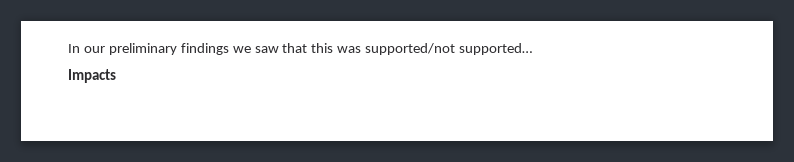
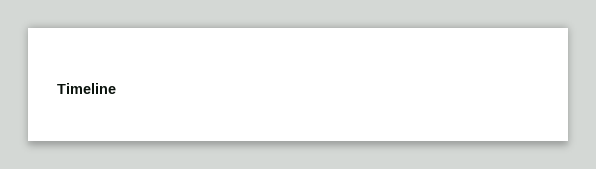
- In our preliminary findings we saw that this was supported/not supported…
- Impacts
+ Timeline

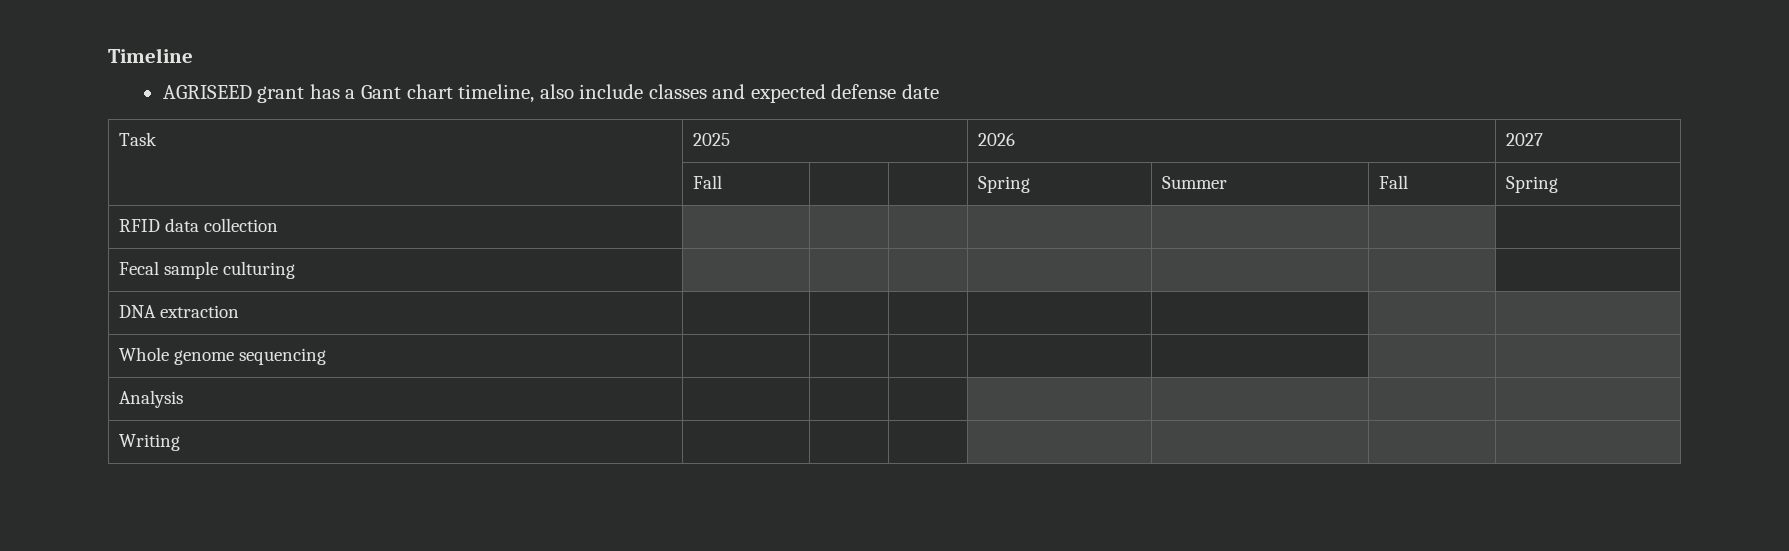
+ AGRISEED grant has a Gant chart timeline, also include classes and expected defense date
+ Task | 2025 | 2026 | 2027
+ | Fall | | | Spring | Summer | Fall | Spring
+ RFID data collection | | | | | | |
+ Fecal sample culturing | | | | | | |
+ DNA extraction | | | | | | |
+ Whole genome sequencing | | | | | | |
+ Analysis | | | | | | |
+ Writing | | | | | | |

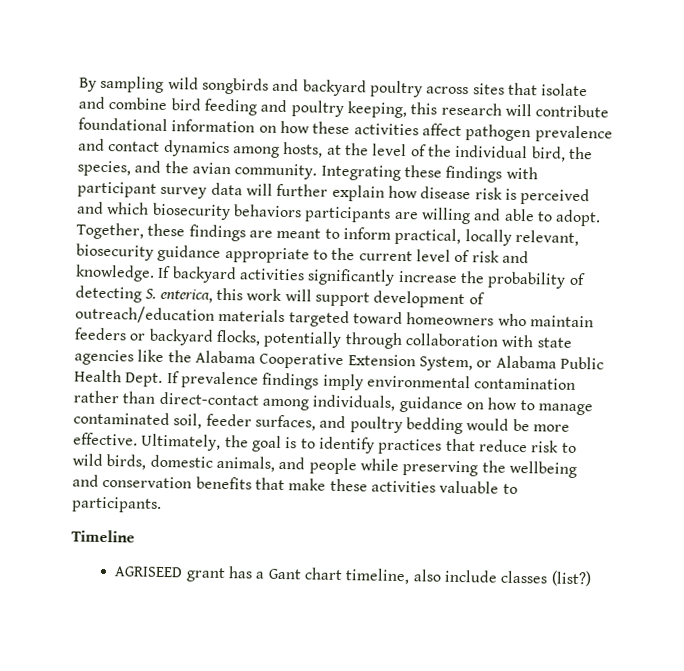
+ By sampling wild songbirds and backyard poultry across sites that isolate and combine bird feeding and poultry keeping, this research will contribute foundational information on how these activities affect pathogen prevalence and contact dynamics among hosts, at the level of the individual bird, the species, and the avian community. Integrating these findings with participant survey data will further explain how disease risk is perceived and which biosecurity behaviors participants are willing and able to adopt. Together, these findings are meant to inform practical, locally relevant, biosecurity guidance appropriate to the current level of risk and knowledge. If backyard activities significantly increase the probability of detecting S. enterica, this work will support development of outreach/education materials targeted toward homeowners who maintain feeders or backyard flocks, potentially through collaboration with state agencies like the Alabama Cooperative Extension System, or Alabama Public Health Dept. If prevalence findings imply environmental contamination rather than direct-contact among individuals, guidance on how to manage contaminated soil, feeder surfaces, and poultry bedding would be more effective. Ultimately, the goal is to identify practices that reduce risk to wild birds, domestic animals, and people while preserving the wellbeing and conservation benefits that make these activities valuable to participants.
- AGRISEED grant has a Gant chart timeline, also include classes and expected defense date
- Task | 2025 | 2026 | 2027
- | Fall | | | Spring | Summer | Fall | Spring
- RFID data collection | | | | | | |
- Fecal sample culturing | | | | | | |
- DNA extraction | | | | | | |
- Whole genome sequencing | | | | | | |
- Analysis | | | | | | |
- Writing | | | | | | |
+ AGRISEED grant has a Gant chart timeline, also include classes (list?)

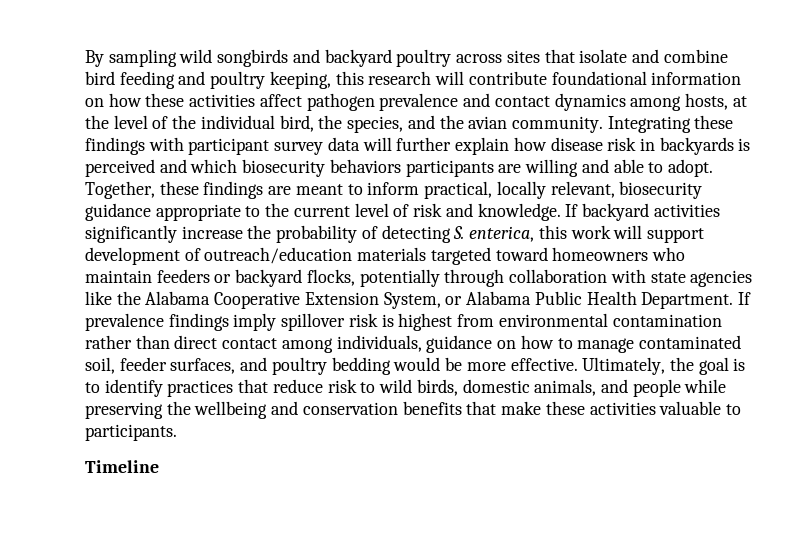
- Integrating these findings with participant survey data will further explain how disease risk is perceived and which biosecurity behaviors participants are willing and able to adopt.
+ Integrating these findings with participant survey data will further explain how disease risk in backyards is perceived and which biosecurity behaviors participants are willing and able to adopt.
- If backyard activities significantly increase the probability of detecting S. enterica, this work will support development of outreach/education materials targeted toward homeowners who maintain feeders or backyard flocks, potentially through collaboration with state agencies like the Alabama Cooperative Extension System, or Alabama Public Health Dept.
+ If backyard activities significantly increase the probability of detecting S. enterica, this work will support development of outreach/education materials targeted toward homeowners who maintain feeders or backyard flocks, potentially through collaboration with state agencies like the Alabama Cooperative Extension System, or Alabama Public Health Department.
- If prevalence findings imply environmental contamination rather than direct-contact among individuals, guidance on how to manage contaminated soil, feeder surfaces, and poultry bedding would be more effective.
+ If prevalence findings imply spillover risk is highest from environmental contamination rather than direct contact among individuals, guidance on how to manage contaminated soil, feeder surfaces, and poultry bedding would be more effective.
- AGRISEED grant has a Gant chart timeline, also include classes (list?)

